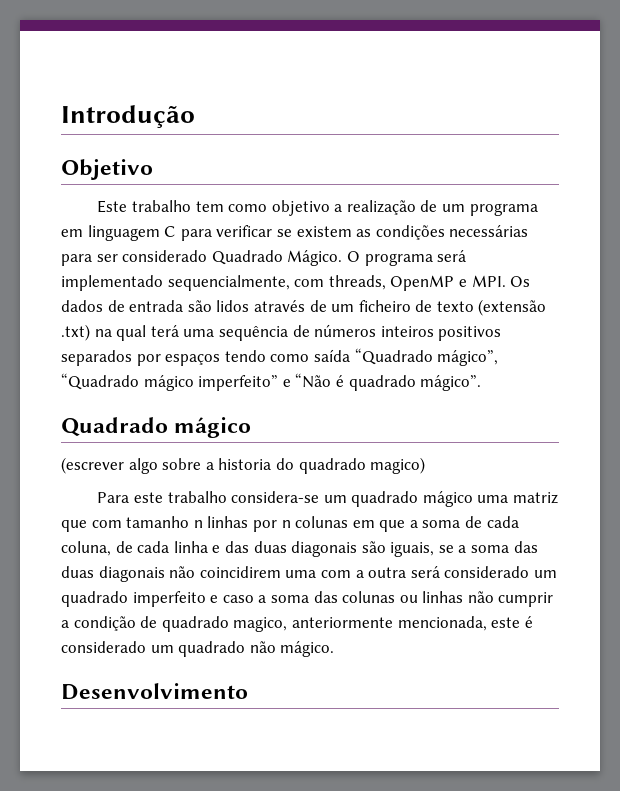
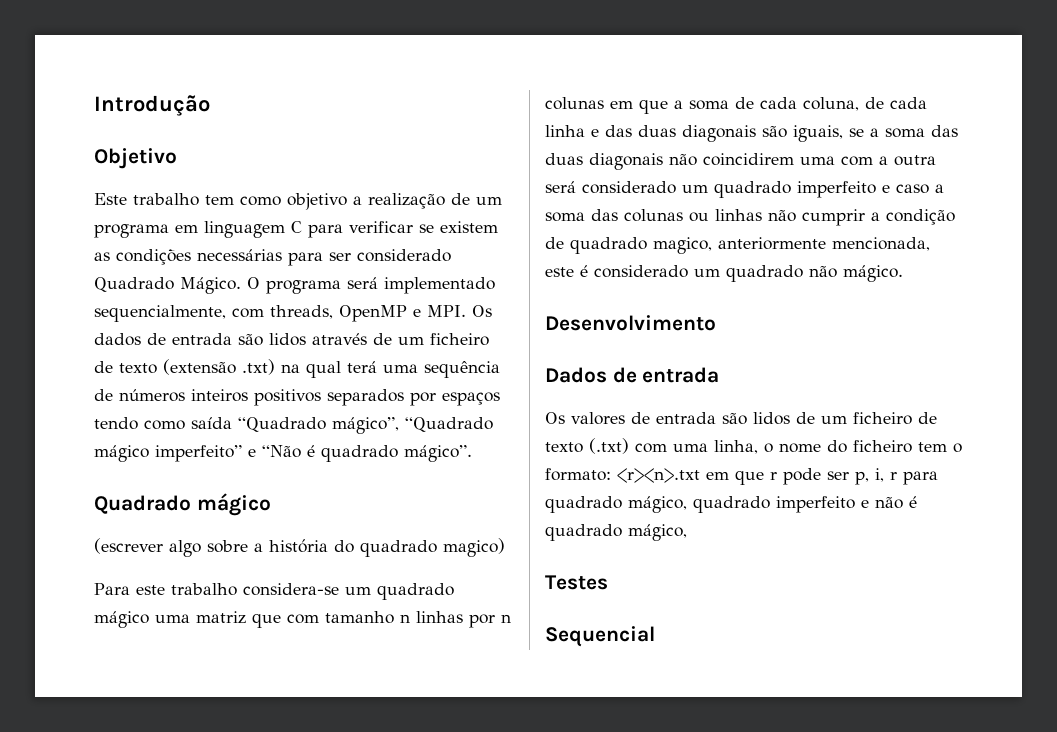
- (escrever algo sobre a historia do quadrado magico)
+ (escrever algo sobre a história do quadrado magico)
+ Dados de entrada
+ Os valores de entrada são lidos de um ficheiro de texto (.txt) com uma linha, o nome do ficheiro tem o formato: <r><n>.txt em que r pode ser p, i, r para quadrado mágico, quadrado imperfeito e não é quadrado mágico,
+ Testes
+ Sequencial

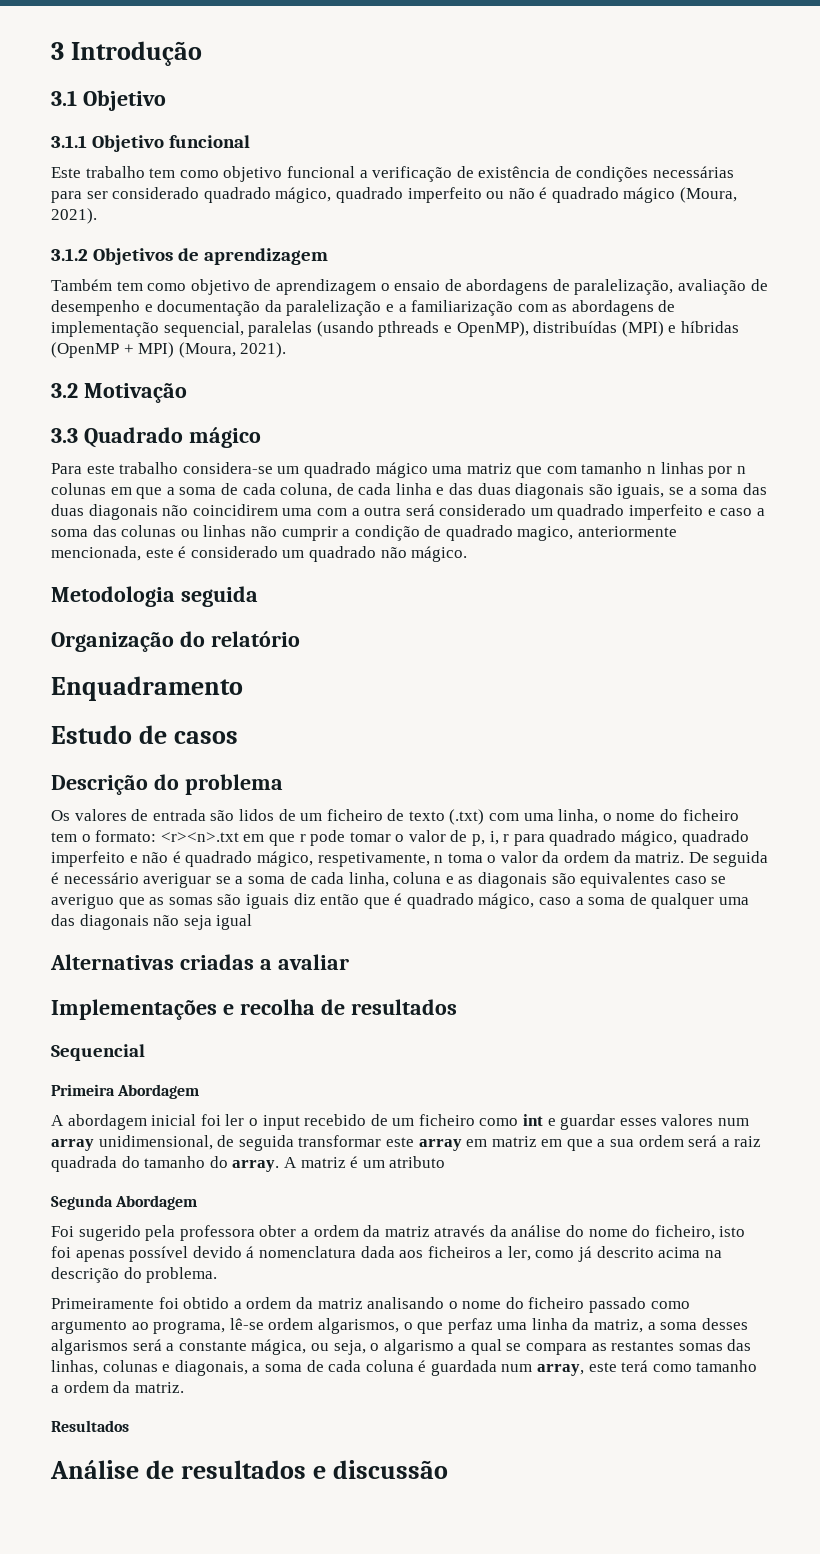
- Introdução
+ 3 Introdução
- Objetivo
+ 3.1 Objetivo
+ 3.1.1 Objetivo funcional
- Este trabalho tem como objetivo a realização de um programa em linguagem C para verificar se existem as condições necessárias para ser considerado Quadrado Mágico. O programa será implementado sequencialmente, com threads, OpenMP e MPI. Os dados de entrada são lidos através de um ficheiro de texto (extensão .txt) na qual terá uma sequência de números inteiros positivos separados por espaços tendo como saída “Quadrado mágico”, “Quadrado mágico imperfeito” e “Não é quadrado mágico”.
- Quadrado mágico
- (escrever algo sobre a história do quadrado magico)
+ Este trabalho tem como objetivo funcional a verificação de existência de condições necessárias para ser considerado quadrado mágico, quadrado imperfeito ou não é quadrado mágico (Moura, 2021).
+ 3.1.2 Objetivos de aprendizagem
+ Também tem como objetivo de aprendizagem o ensaio de abordagens de paralelização, avaliação de desempenho e documentação da paralelização e a familiarização com as abordagens de implementação sequencial, paralelas (usando pthreads e OpenMP), distribuídas (MPI) e híbridas (OpenMP + MPI) (Moura, 2021).
+ 3.2 Motivação
+ 3.3 Quadrado mágico
- Desenvolvimento
- Dados de entrada
+ Metodologia seguida
+ Organização do relatório
+ Enquadramento
+ Estudo de casos
+ Descrição do problema
- Os valores de entrada são lidos de um ficheiro de texto (.txt) com uma linha, o nome do ficheiro tem o formato: <r><n>.txt em que r pode ser p, i, r para quadrado mágico, quadrado imperfeito e não é quadrado mágico,
- Testes
+ Os valores de entrada são lidos de um ficheiro de texto (.txt) com uma linha, o nome do ficheiro tem o formato: <r><n>.txt em que r pode tomar o valor de p, i, r para quadrado mágico, quadrado imperfeito e não é quadrado mágico, respetivamente, n toma o valor da ordem da matriz. De seguida é necessário averiguar se a soma de cada linha, coluna e as diagonais são equivalentes caso se averiguo que as somas são iguais diz então que é quadrado mágico, caso a soma de qualquer uma das diagonais não seja igual
+ Alternativas criadas a avaliar
+ Implementações e recolha de resultados
  Sequencial
+ Primeira Abordagem
+ A abordagem inicial foi ler o input recebido de um ficheiro como int e guardar esses valores num array unidimensional, de seguida transformar este array em matriz em que a sua ordem será a raiz quadrada do tamanho do array. A matriz é um atributo
+ Segunda Abordagem
+ Foi sugerido pela professora obter a ordem da matriz através da análise do nome do ficheiro, isto foi apenas possível devido á nomenclatura dada aos ficheiros a ler, como já descrito acima na descrição do problema.
+ Primeiramente foi obtido a ordem da matriz analisando o nome do ficheiro passado como argumento ao programa, lê-se ordem algarismos, o que perfaz uma linha da matriz, a soma desses algarismos será a constante mágica, ou seja, o algarismo a qual se compara as restantes somas das linhas, colunas e diagonais, a soma de cada coluna é guardada num array, este terá como tamanho a ordem da matriz.
+ Resultados
+ Análise de resultados e discussão

